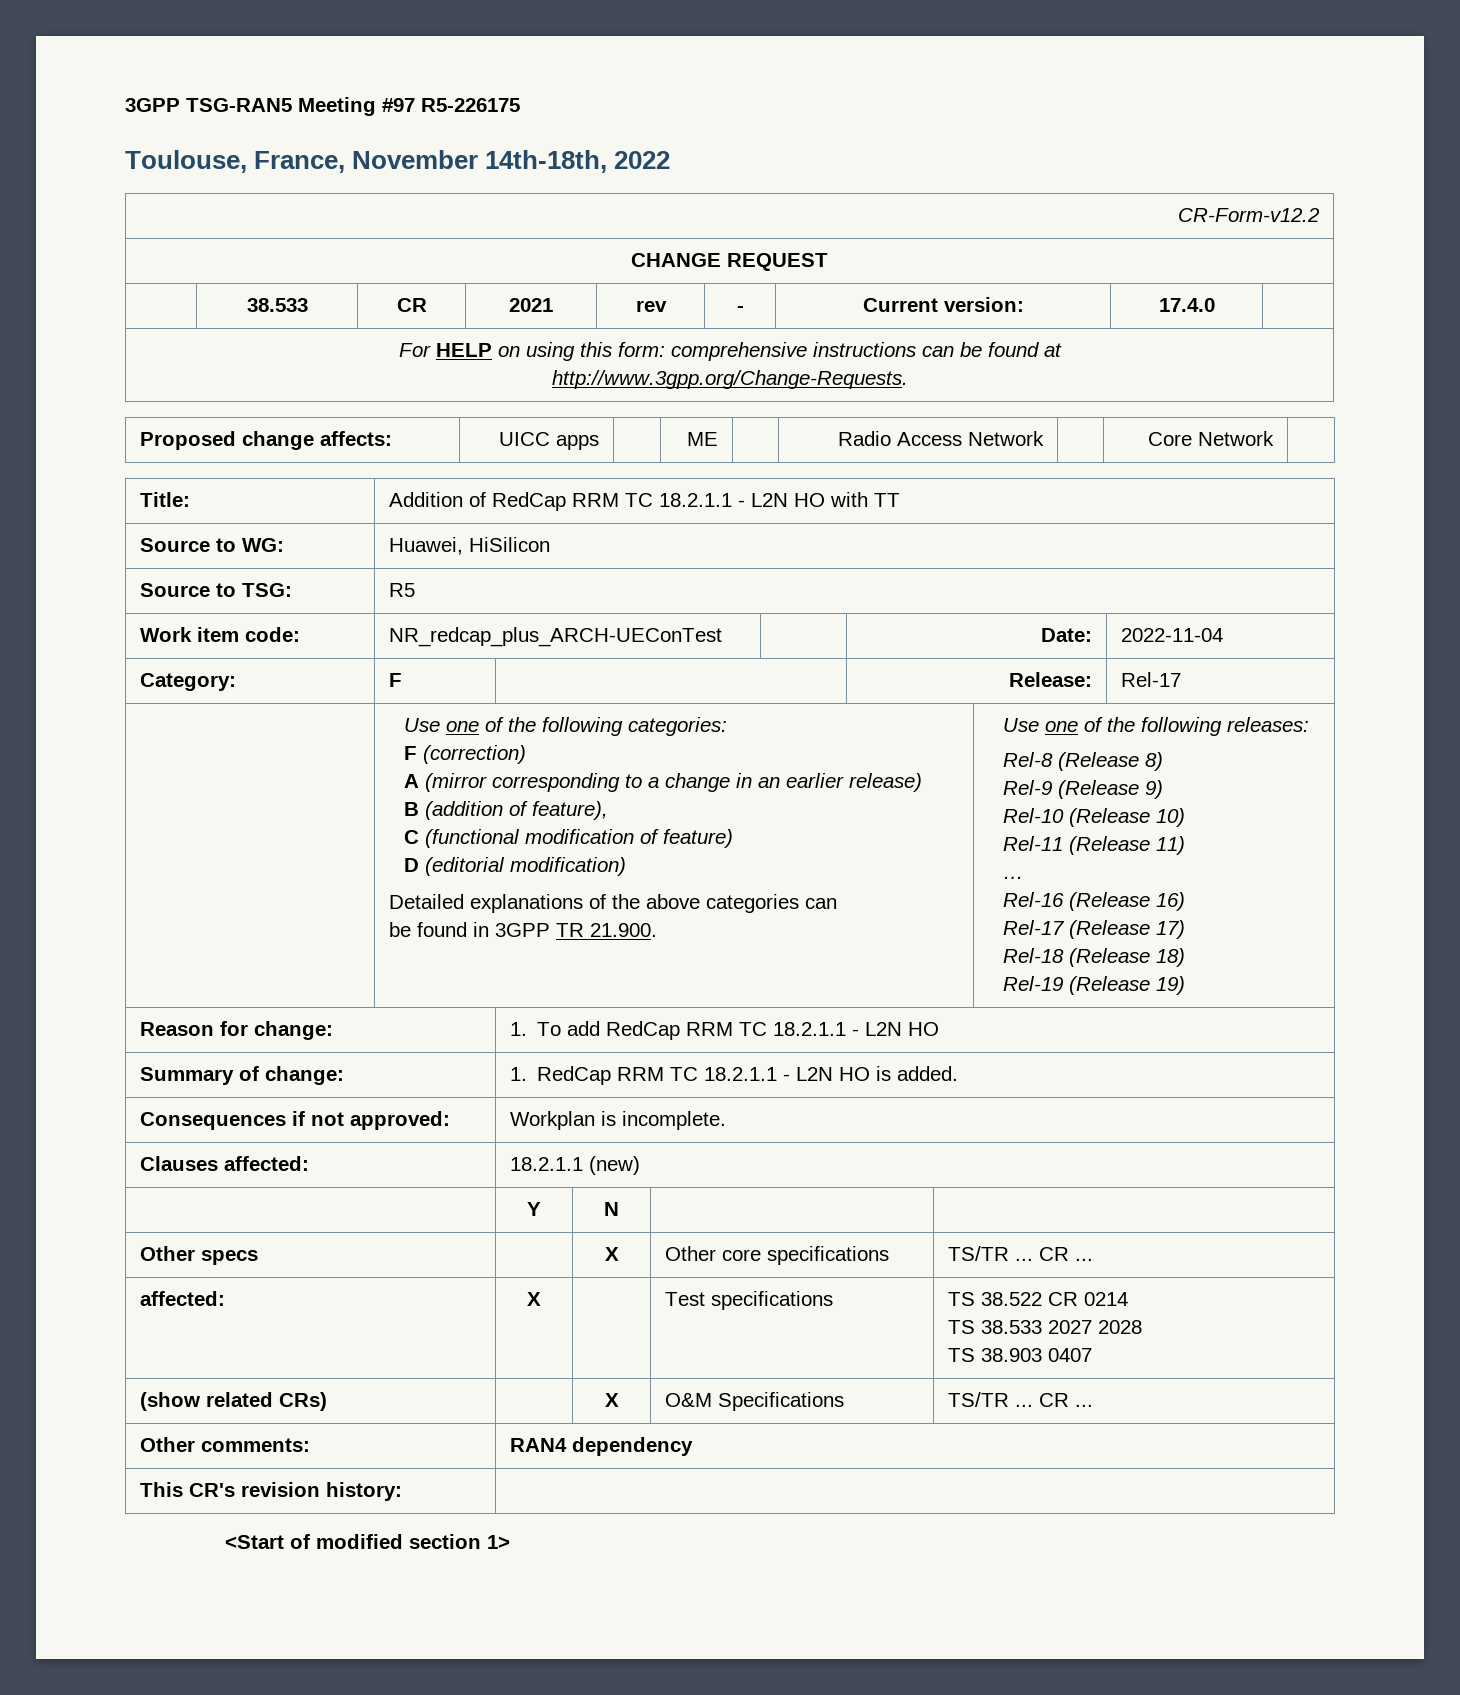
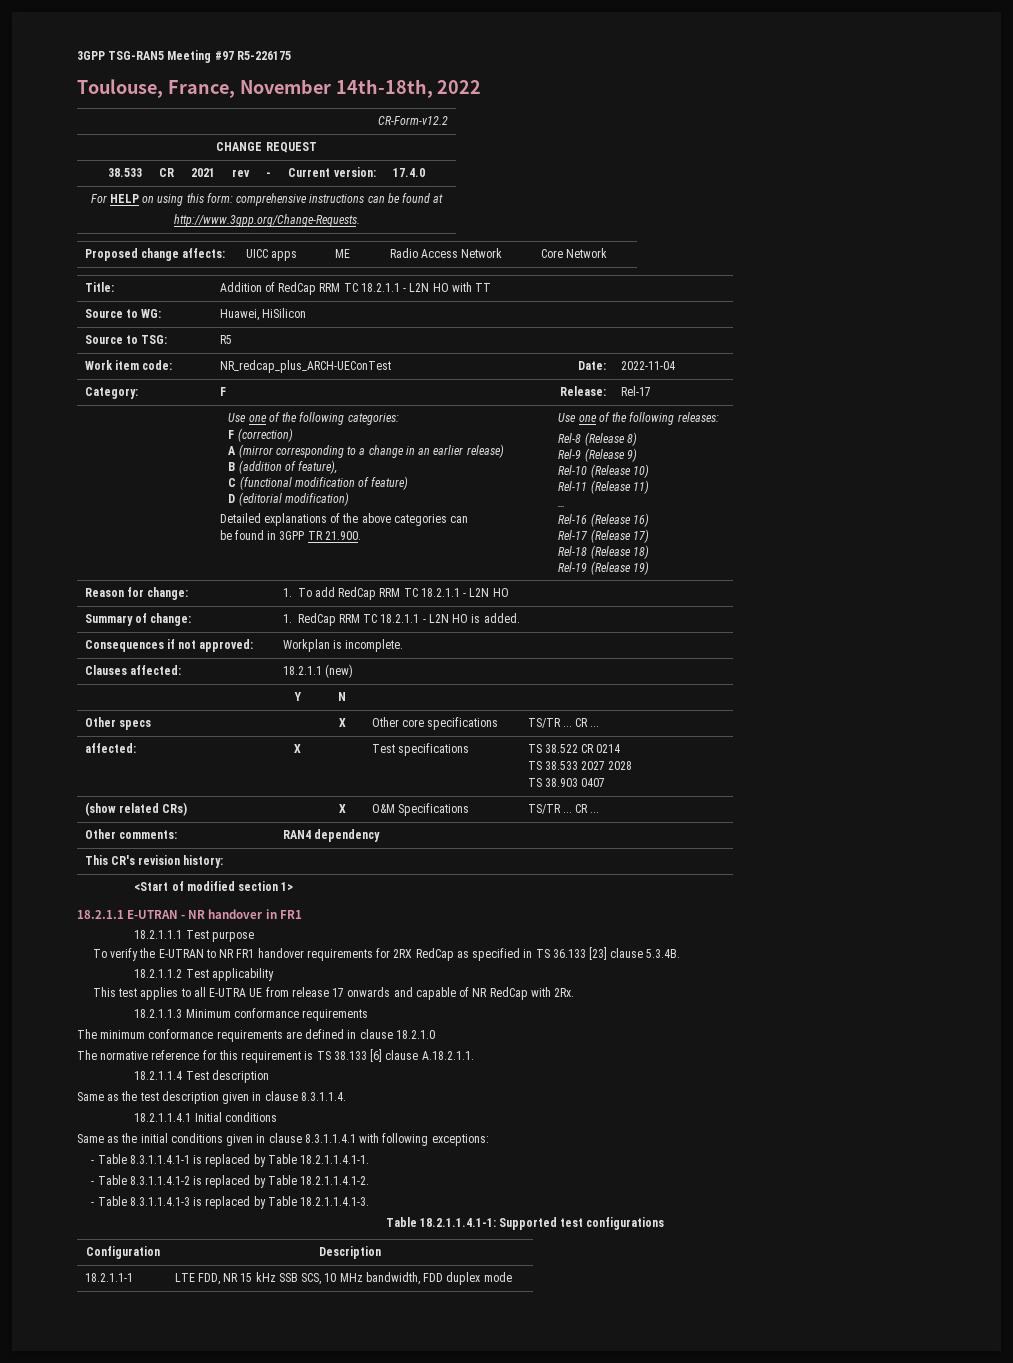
+ 18.2.1.1 E-UTRAN - NR handover in FR1
+ 18.2.1.1.1 Test purpose
+ To verify the E-UTRAN to NR FR1 handover requirements for 2RX RedCap as specified in TS 36.133 [23] clause 5.3.4B.
+ 18.2.1.1.2 Test applicability
+ This test applies to all E-UTRA UE from release 17 onwards and capable of NR RedCap with 2Rx.
+ 18.2.1.1.3 Minimum conformance requirements
+ The minimum conformance requirements are defined in clause 18.2.1.0
+ The normative reference for this requirement is TS 38.133 [6] clause A.18.2.1.1.
+ 18.2.1.1.4 Test description
+ Same as the test description given in clause 8.3.1.1.4.
+ 18.2.1.1.4.1 Initial conditions
+ Same as the initial conditions given in clause 8.3.1.1.4.1 with following exceptions:
+ - Table 8.3.1.1.4.1-1 is replaced by Table 18.2.1.1.4.1-1.
+ - Table 8.3.1.1.4.1-2 is replaced by Table 18.2.1.1.4.1-2.
+ - Table 8.3.1.1.4.1-3 is replaced by Table 18.2.1.1.4.1-3.
+ Table 18.2.1.1.4.1-1: Supported test configurations
+ Configuration | Description
+ 18.2.1.1-1 | LTE FDD, NR 15 kHz SSB SCS, 10 MHz bandwidth, FDD duplex mode

